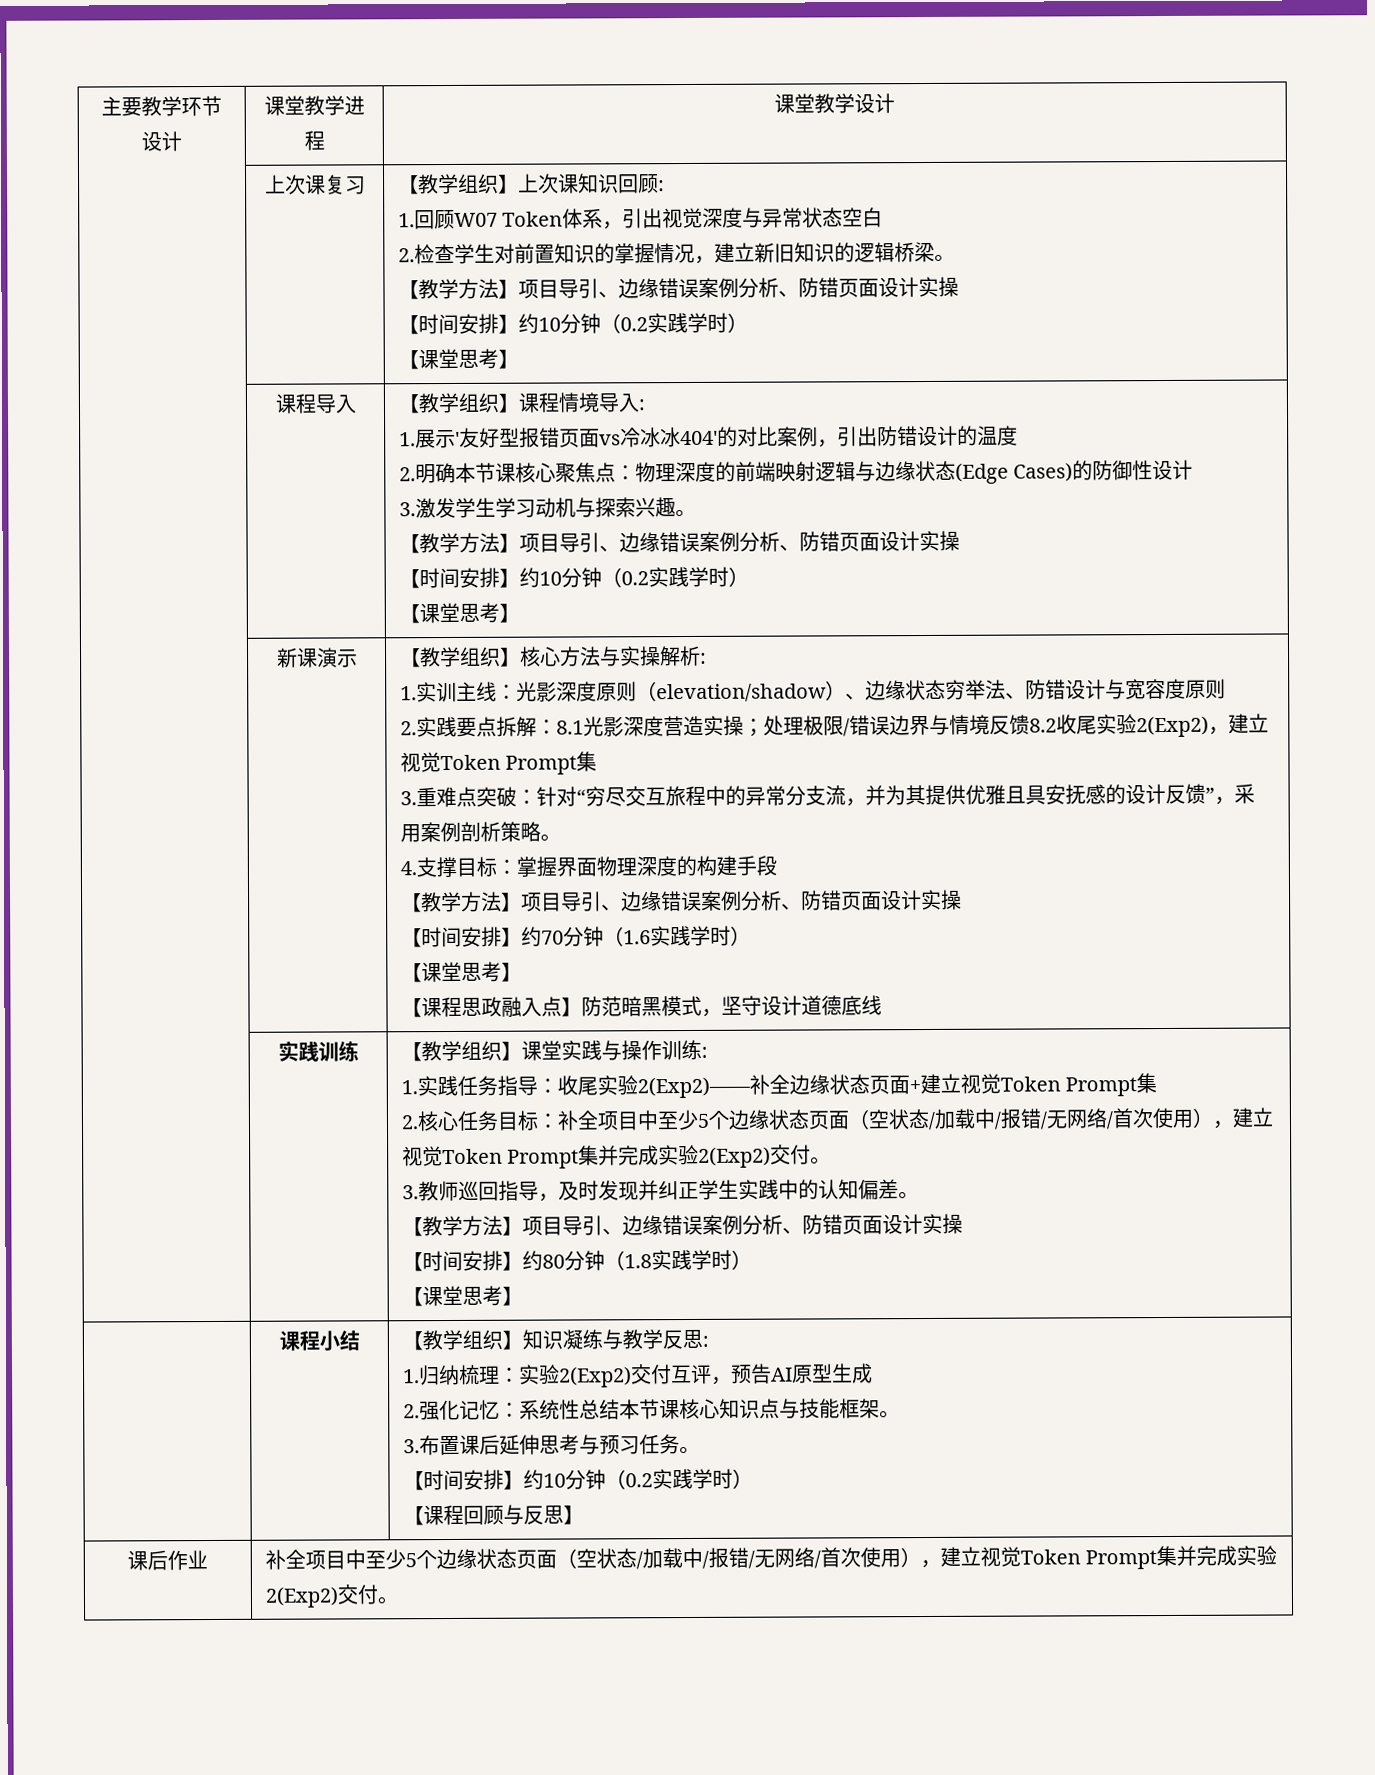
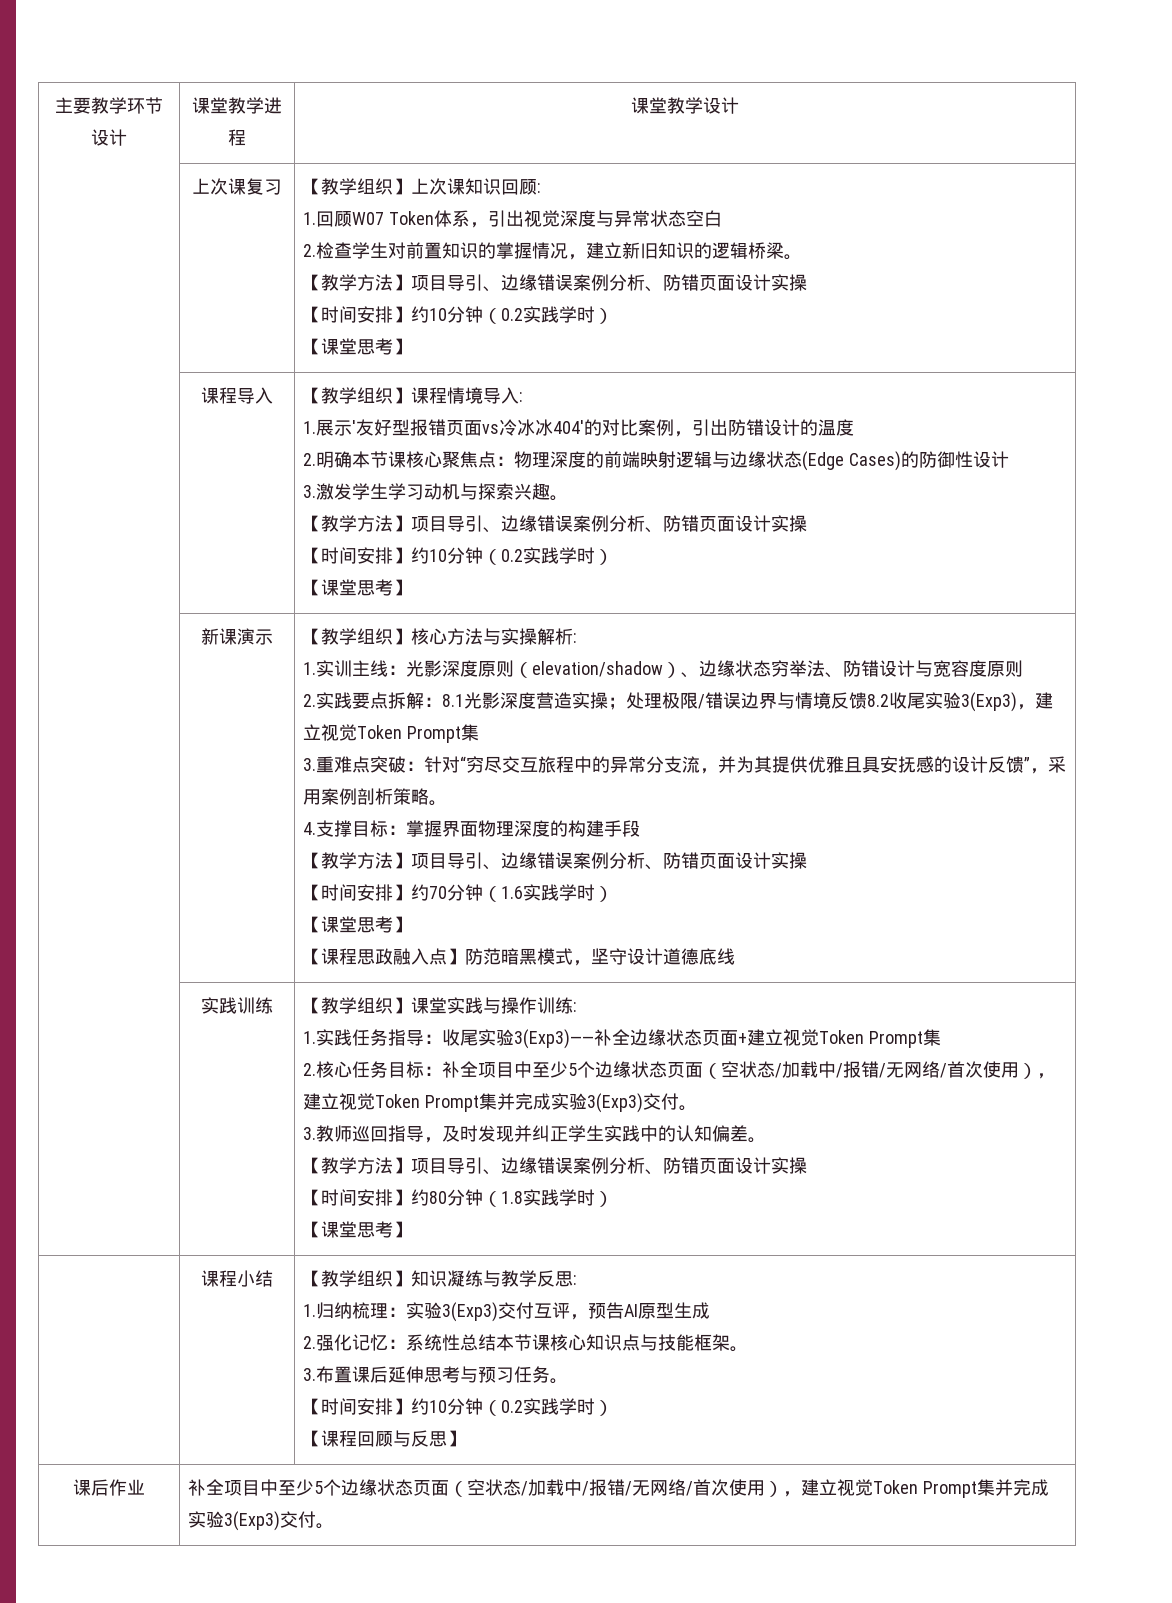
- 2.实践要点拆解：8.1光影深度营造实操；处理极限/错误边界与情境反馈8.2收尾实验2(Exp2)，建立视觉Token Prompt集
+ 2.实践要点拆解：8.1光影深度营造实操；处理极限/错误边界与情境反馈8.2收尾实验3(Exp3)，建立视觉Token Prompt集
- 1.实践任务指导：收尾实验2(Exp2)——补全边缘状态页面+建立视觉Token Prompt集
+ 1.实践任务指导：收尾实验3(Exp3)——补全边缘状态页面+建立视觉Token Prompt集
- 2.核心任务目标：补全项目中至少5个边缘状态页面（空状态/加载中/报错/无网络/首次使用），建立视觉Token Prompt集并完成实验2(Exp2)交付。
+ 2.核心任务目标：补全项目中至少5个边缘状态页面（空状态/加载中/报错/无网络/首次使用），建立视觉Token Prompt集并完成实验3(Exp3)交付。
- 1.归纳梳理：实验2(Exp2)交付互评，预告AI原型生成
+ 1.归纳梳理：实验3(Exp3)交付互评，预告AI原型生成
- 课后作业 | 补全项目中至少5个边缘状态页面（空状态/加载中/报错/无网络/首次使用），建立视觉Token Prompt集并完成实验2(Exp2)交付。
+ 课后作业 | 补全项目中至少5个边缘状态页面（空状态/加载中/报错/无网络/首次使用），建立视觉Token Prompt集并完成实验3(Exp3)交付。

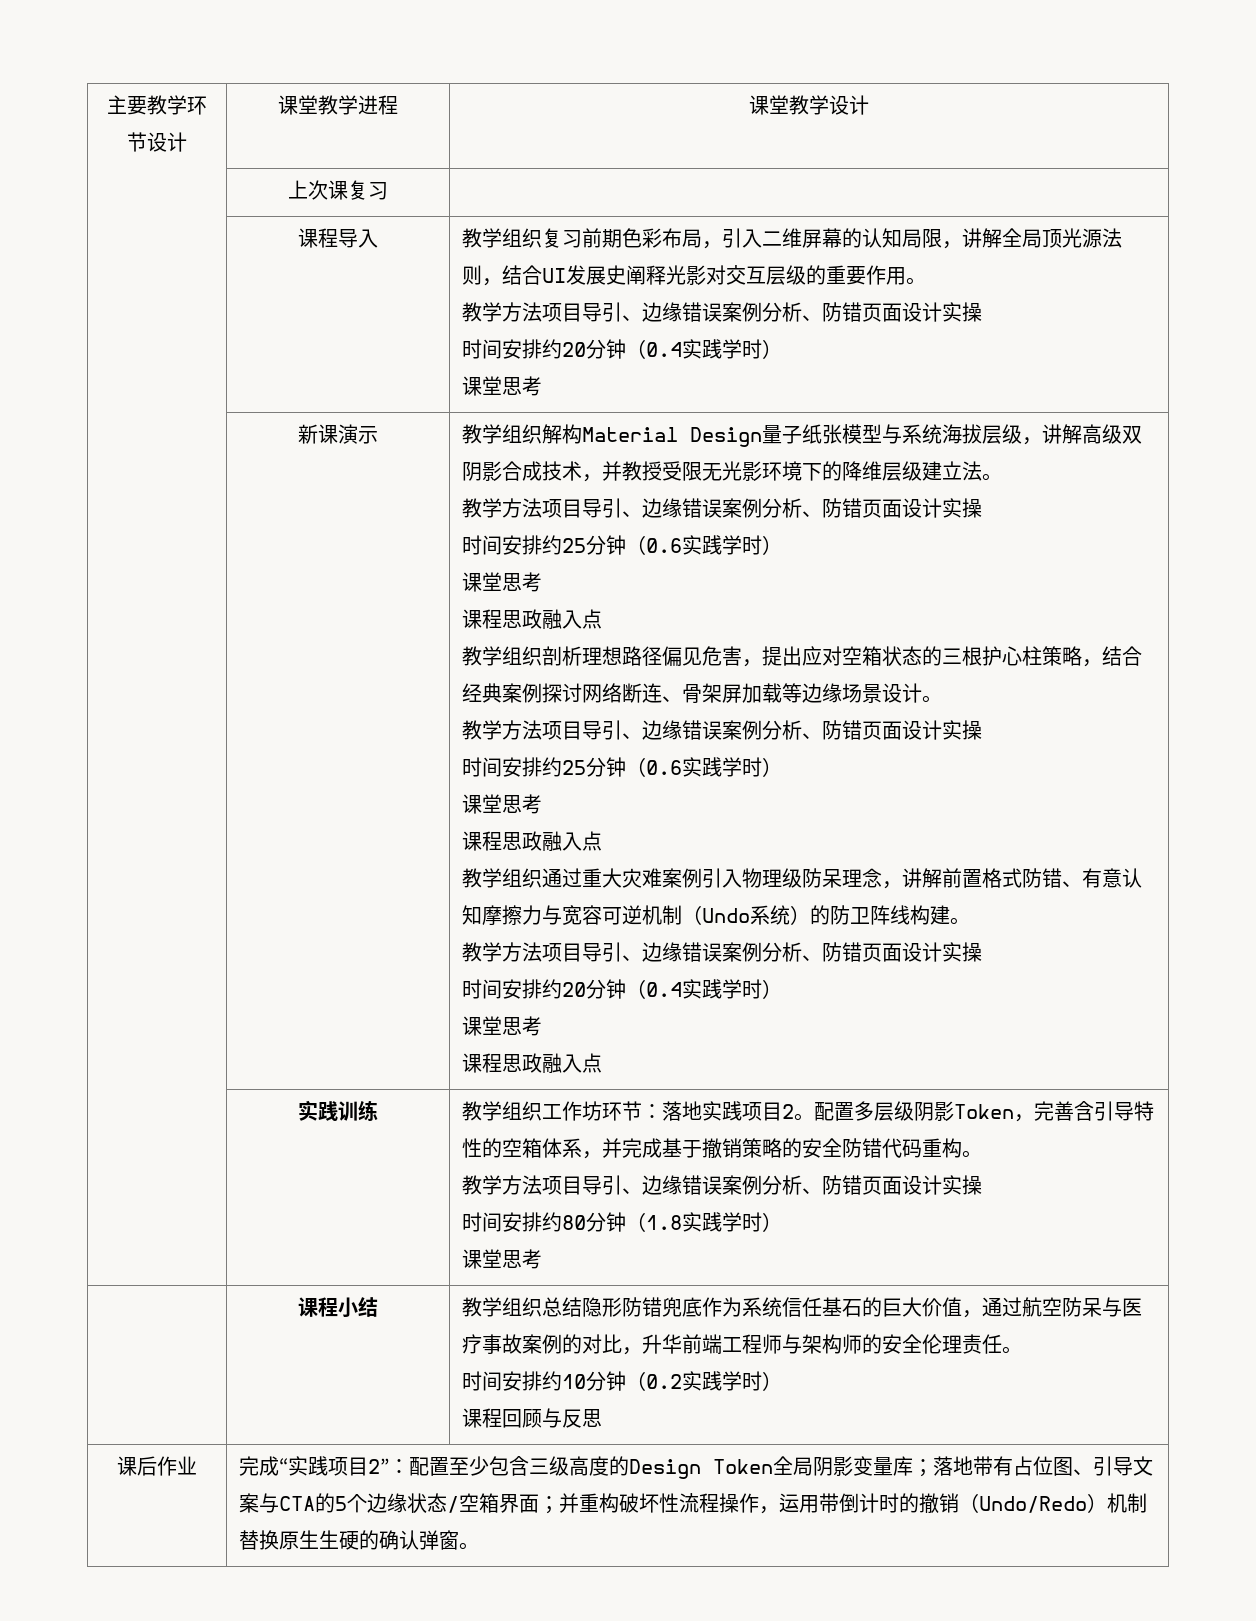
- 【教学组织】上次课知识回顾:
- 1.回顾W07 Token体系，引出视觉深度与异常状态空白
- 2.检查学生对前置知识的掌握情况，建立新旧知识的逻辑桥梁。
- 【教学方法】项目导引、边缘错误案例分析、防错页面设计实操
- 【时间安排】约10分钟（0.2实践学时）
- 【课堂思考】
- | 课程导入 | 【教学组织】课程情境导入:
- 1.展示'友好型报错页面vs冷冰冰404'的对比案例，引出防错设计的温度
- 2.明确本节课核心聚焦点：物理深度的前端映射逻辑与边缘状态(Edge Cases)的防御性设计
- 3.激发学生学习动机与探索兴趣。
- 【教学方法】项目导引、边缘错误案例分析、防错页面设计实操
- 【时间安排】约10分钟（0.2实践学时）
- 【课堂思考】
- | 新课演示 | 【教学组织】核心方法与实操解析:
- 1.实训主线：光影深度原则（elevation/shadow）、边缘状态穷举法、防错设计与宽容度原则
- 2.实践要点拆解：8.1光影深度营造实操；处理极限/错误边界与情境反馈8.2收尾实验3(Exp3)，建立视觉Token Prompt集
- 3.重难点突破：针对“穷尽交互旅程中的异常分支流，并为其提供优雅且具安抚感的设计反馈”，采用案例剖析策略。
- 4.支撑目标：掌握界面物理深度的构建手段
- 【教学方法】项目导引、边缘错误案例分析、防错页面设计实操
- 【时间安排】约70分钟（1.6实践学时）
- 【课堂思考】
- 【课程思政融入点】防范暗黑模式，坚守设计道德底线
- | 实践训练 | 【教学组织】课堂实践与操作训练:
- 1.实践任务指导：收尾实验3(Exp3)——补全边缘状态页面+建立视觉Token Prompt集
- 2.核心任务目标：补全项目中至少5个边缘状态页面（空状态/加载中/报错/无网络/首次使用），建立视觉Token Prompt集并完成实验3(Exp3)交付。
- 3.教师巡回指导，及时发现并纠正学生实践中的认知偏差。
- 【教学方法】项目导引、边缘错误案例分析、防错页面设计实操
- 【时间安排】约80分钟（1.8实践学时）
- 【课堂思考】
+ 课程导入 | 教学组织复习前期色彩布局，引入二维屏幕的认知局限，讲解全局顶光源法则，结合UI发展史阐释光影对交互层级的重要作用。
+ 教学方法项目导引、边缘错误案例分析、防错页面设计实操
+ 时间安排约20分钟（0.4实践学时）
+ 课堂思考
+ | 新课演示 | 教学组织解构Material Design量子纸张模型与系统海拔层级，讲解高级双阴影合成技术，并教授受限无光影环境下的降维层级建立法。
+ 教学方法项目导引、边缘错误案例分析、防错页面设计实操
+ 时间安排约25分钟（0.6实践学时）
+ 课堂思考
+ 课程思政融入点
+ 教学组织剖析理想路径偏见危害，提出应对空箱状态的三根护心柱策略，结合经典案例探讨网络断连、骨架屏加载等边缘场景设计。
+ 教学方法项目导引、边缘错误案例分析、防错页面设计实操
+ 时间安排约25分钟（0.6实践学时）
+ 课堂思考
+ 课程思政融入点
+ 教学组织通过重大灾难案例引入物理级防呆理念，讲解前置格式防错、有意认知摩擦力与宽容可逆机制（Undo系统）的防卫阵线构建。
+ 教学方法项目导引、边缘错误案例分析、防错页面设计实操
+ 时间安排约20分钟（0.4实践学时）
+ 课堂思考
+ 课程思政融入点
+ | 实践训练 | 教学组织工作坊环节：落地实践项目2。配置多层级阴影Token，完善含引导特性的空箱体系，并完成基于撤销策略的安全防错代码重构。
+ 教学方法项目导引、边缘错误案例分析、防错页面设计实操
+ 时间安排约80分钟（1.8实践学时）
+ 课堂思考
- 【教学组织】知识凝练与教学反思:
- 1.归纳梳理：实验3(Exp3)交付互评，预告AI原型生成
- 2.强化记忆：系统性总结本节课核心知识点与技能框架。
- 3.布置课后延伸思考与预习任务。
- 【时间安排】约10分钟（0.2实践学时）
- 【课程回顾与反思】
+ 教学组织总结隐形防错兜底作为系统信任基石的巨大价值，通过航空防呆与医疗事故案例的对比，升华前端工程师与架构师的安全伦理责任。
+ 时间安排约10分钟（0.2实践学时）
+ 课程回顾与反思
- 课后作业 | 补全项目中至少5个边缘状态页面（空状态/加载中/报错/无网络/首次使用），建立视觉Token Prompt集并完成实验3(Exp3)交付。
+ 课后作业 | 完成“实践项目2”：配置至少包含三级高度的Design Token全局阴影变量库；落地带有占位图、引导文案与CTA的5个边缘状态/空箱界面；并重构破坏性流程操作，运用带倒计时的撤销（Undo/Redo）机制替换原生生硬的确认弹窗。

